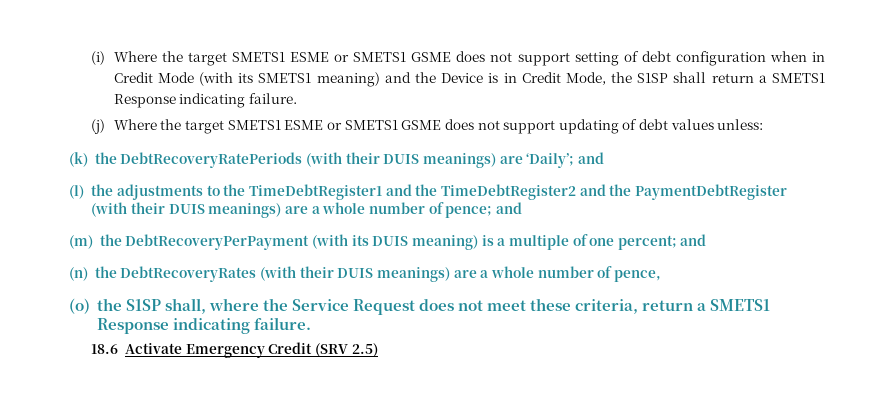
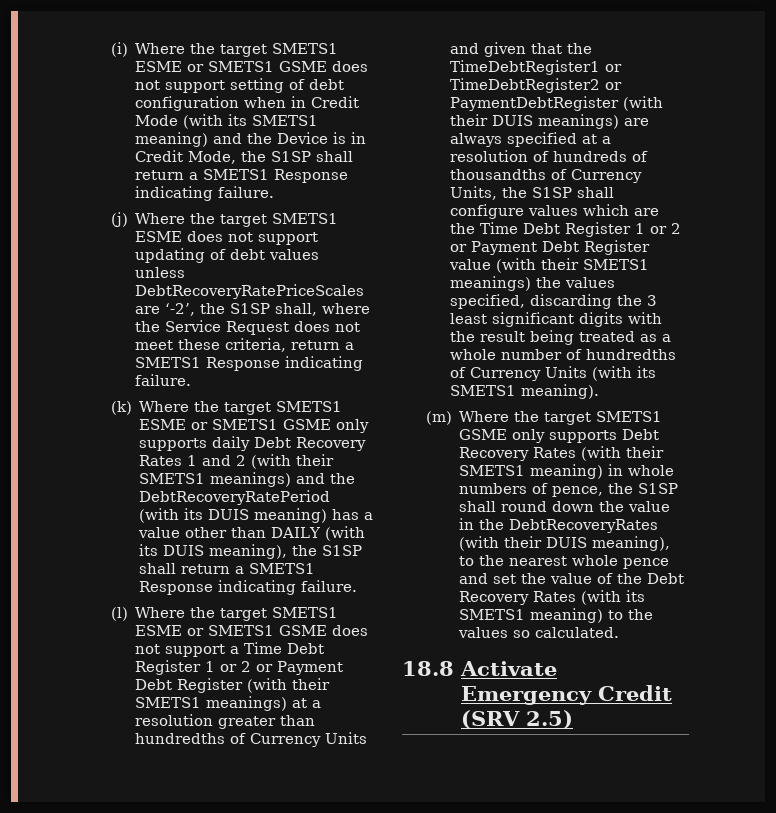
- (j) Where the target SMETS1 ESME or SMETS1 GSME does not support updating of debt values unless:
- (k) the DebtRecoveryRatePeriods (with their DUIS meanings) are ‘Daily’; and
- (l) the adjustments to the TimeDebtRegister1 and the TimeDebtRegister2 and the PaymentDebtRegister (with their DUIS meanings) are a whole number of pence; and
- (m) the DebtRecoveryPerPayment (with its DUIS meaning) is a multiple of one percent; and
- (n) the DebtRecoveryRates (with their DUIS meanings) are a whole number of pence,
- (o) the S1SP shall, where the Service Request does not meet these criteria, return a SMETS1 Response indicating failure.
+ (j) Where the target SMETS1 ESME does not support updating of debt values unless DebtRecoveryRatePriceScales are ‘-2’, the S1SP shall, where the Service Request does not meet these criteria, return a SMETS1 Response indicating failure.
- 18.6 Activate Emergency Credit (SRV 2.5)
+ (k) Where the target SMETS1 ESME or SMETS1 GSME only supports daily Debt Recovery Rates 1 and 2 (with their SMETS1 meanings) and the DebtRecoveryRatePeriod (with its DUIS meaning) has a value other than DAILY (with its DUIS meaning), the S1SP shall return a SMETS1 Response indicating failure.
+ (l) Where the target SMETS1 ESME or SMETS1 GSME does not support a Time Debt Register 1 or 2 or Payment Debt Register (with their SMETS1 meanings) at a resolution greater than hundredths of Currency Units and given that the TimeDebtRegister1 or TimeDebtRegister2 or PaymentDebtRegister (with their DUIS meanings) are always specified at a resolution of hundreds of thousandths of Currency Units, the S1SP shall configure values which are the Time Debt Register 1 or 2 or Payment Debt Register value (with their SMETS1 meanings) the values specified, discarding the 3 least significant digits with the result being treated as a whole number of hundredths of Currency Units (with its SMETS1 meaning).
+ (m) Where the target SMETS1 GSME only supports Debt Recovery Rates (with their SMETS1 meaning) in whole numbers of pence, the S1SP shall round down the value in the DebtRecoveryRates (with their DUIS meaning), to the nearest whole pence and set the value of the Debt Recovery Rates (with its SMETS1 meaning) to the values so calculated.
+ 18.8 Activate Emergency Credit (SRV 2.5)

